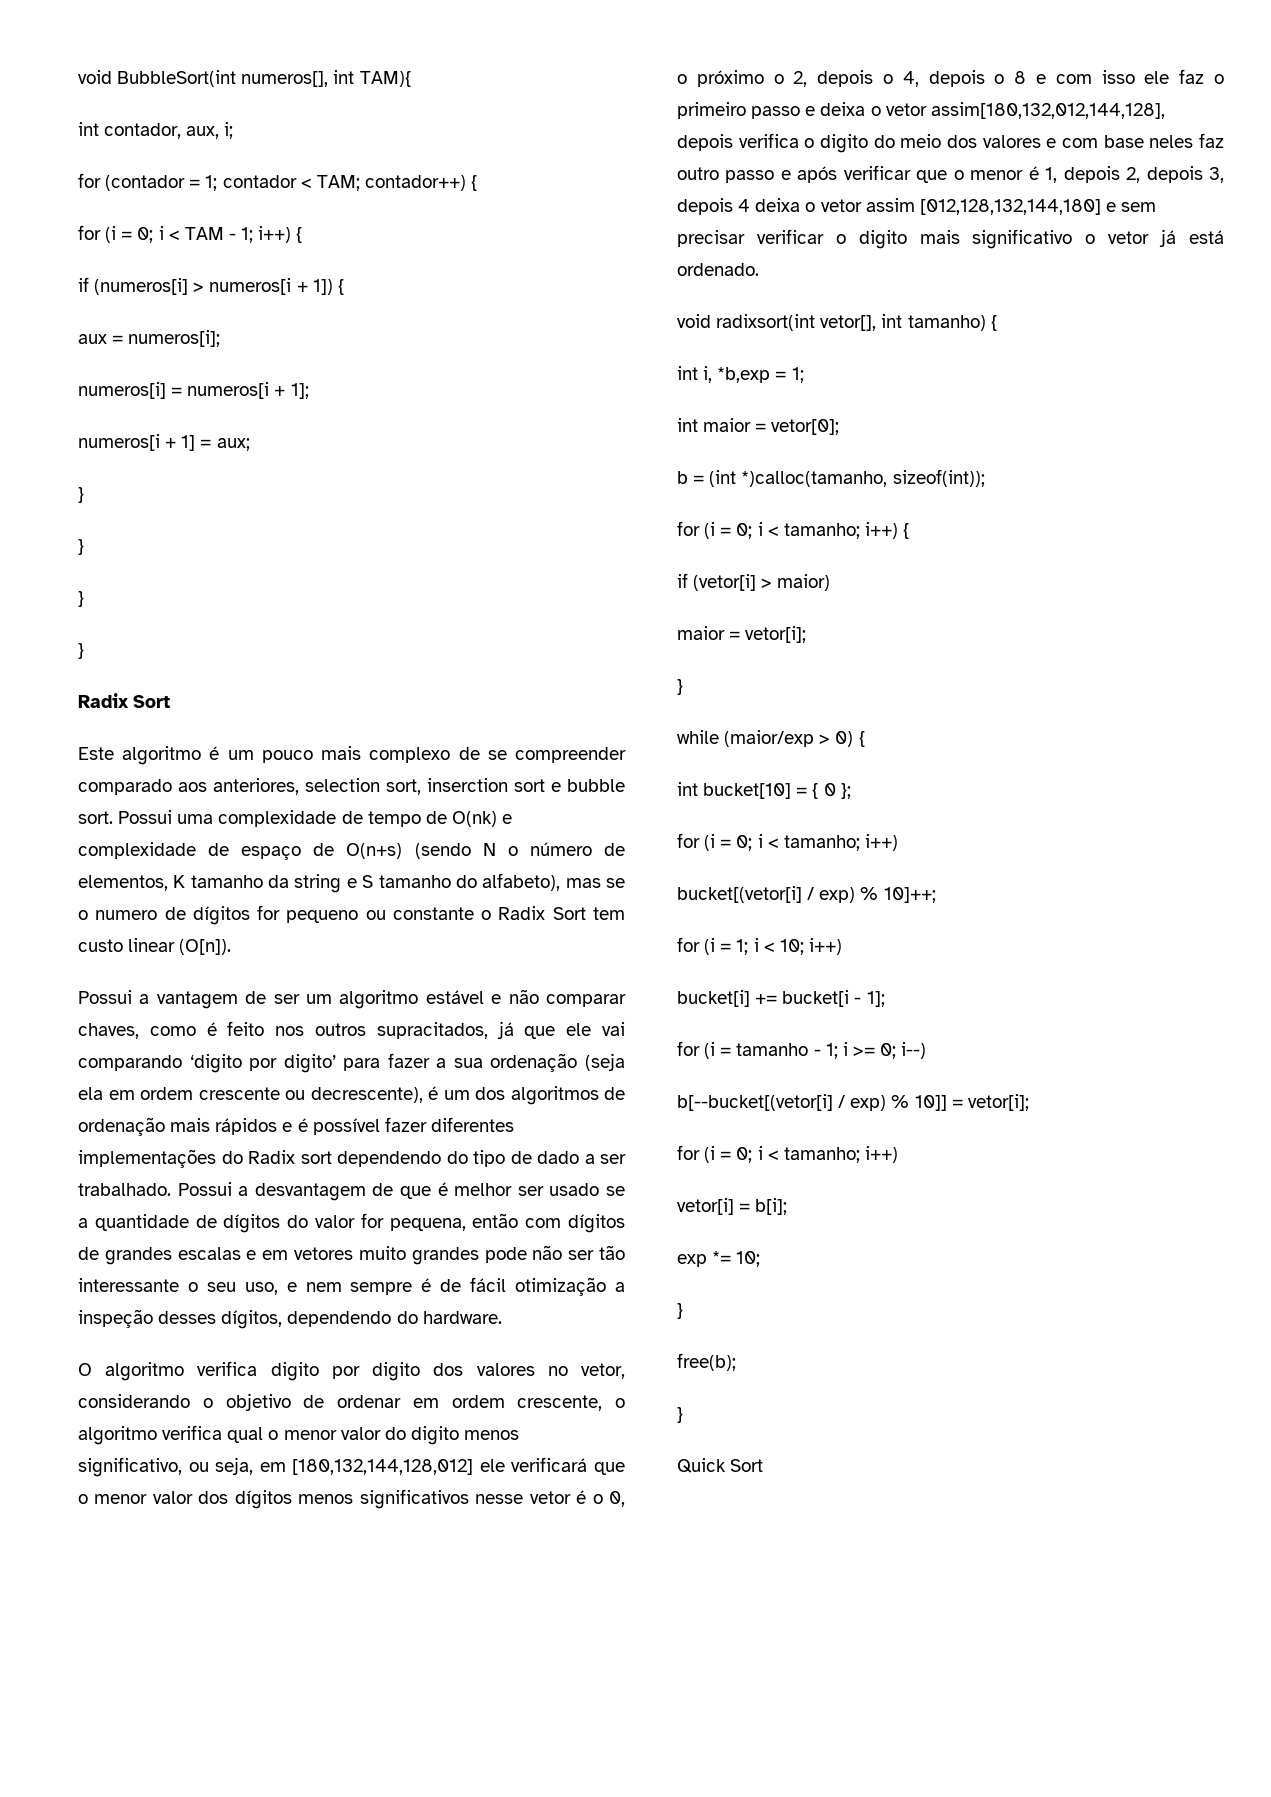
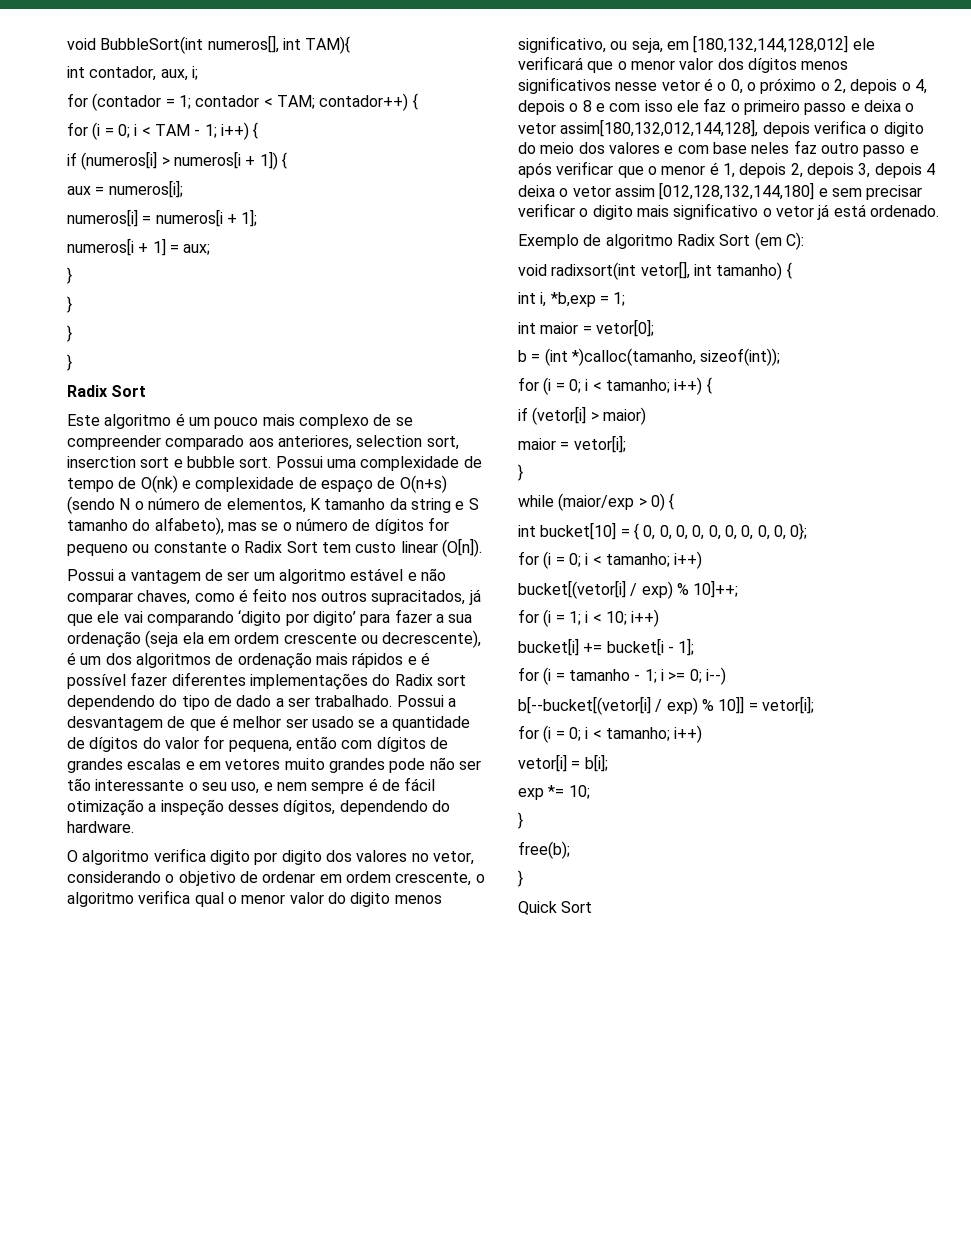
- Possui uma complexidade de tempo de O(nk) e complexidade de espaço de O(n+s) (sendo N o número de elementos, K tamanho da string e S tamanho do alfabeto), mas se o numero de dígitos for pequeno ou constante o Radix Sort tem custo linear (O[n]).
+ Possui uma complexidade de tempo de O(nk) e complexidade de espaço de O(n+s) (sendo N o número de elementos, K tamanho da string e S tamanho do alfabeto), mas se o número de dígitos for pequeno ou constante o Radix Sort tem custo linear (O[n]).
+ Exemplo de algoritmo Radix Sort (em C):
- int bucket[10] = { 0 };
+ int bucket[10] = { 0, 0, 0, 0, 0, 0, 0, 0, 0, 0};

